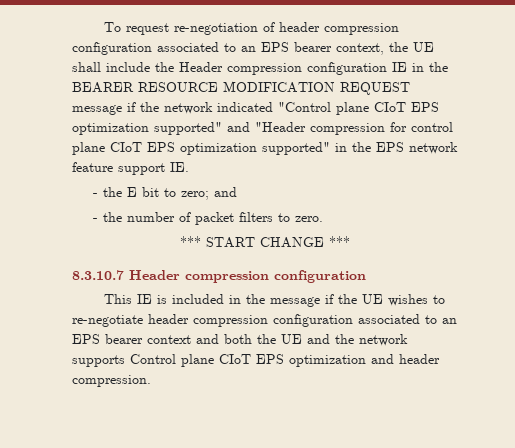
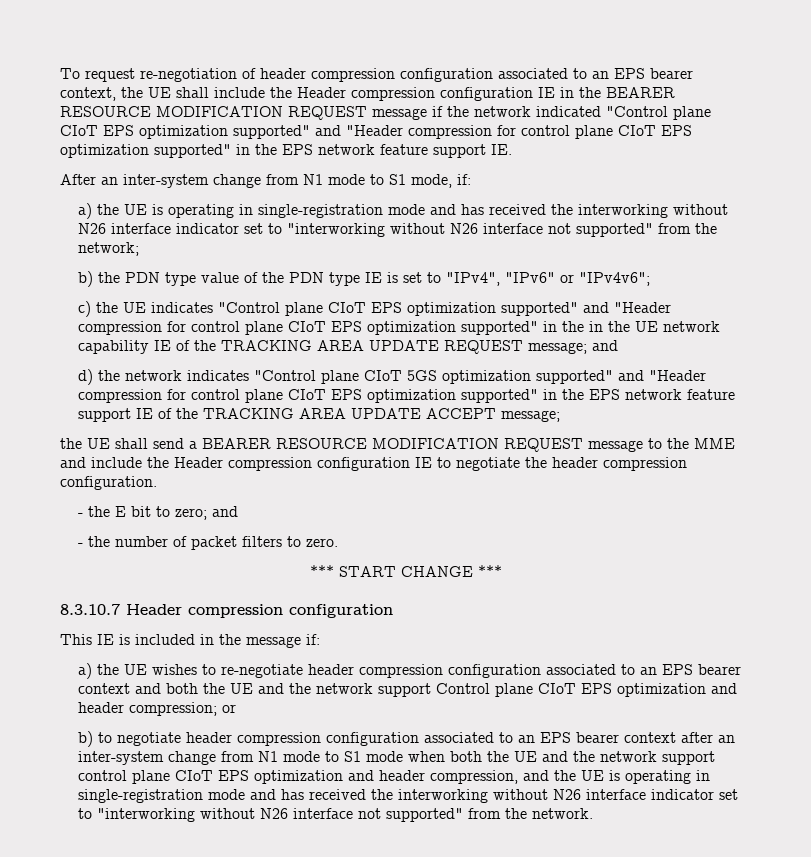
+ After an inter-system change from N1 mode to S1 mode, if:
+ a) the UE is operating in single-registration mode and has received the interworking without N26 interface indicator set to "interworking without N26 interface not supported" from the network;
+ b) the PDN type value of the PDN type IE is set to "IPv4", "IPv6" or "IPv4v6";
+ c) the UE indicates "Control plane CIoT EPS optimization supported" and "Header compression for control plane CIoT EPS optimization supported" in the in the UE network capability IE of the TRACKING AREA UPDATE REQUEST message; and
+ d) the network indicates "Control plane CIoT 5GS optimization supported" and "Header compression for control plane CIoT EPS optimization supported" in the EPS network feature support IE of the TRACKING AREA UPDATE ACCEPT message;
+ the UE shall send a BEARER RESOURCE MODIFICATION REQUEST message to the MME and include the Header compression configuration IE to negotiate the header compression configuration.
- This IE is included in the message if the UE wishes to re-negotiate header compression configuration associated to an EPS bearer context and both the UE and the network supports Control plane CIoT EPS optimization and header compression.
+ This IE is included in the message if:
+ a) the UE wishes to re-negotiate header compression configuration associated to an EPS bearer context and both the UE and the network support Control plane CIoT EPS optimization and header compression; or
+ b) to negotiate header compression configuration associated to an EPS bearer context after an inter-system change from N1 mode to S1 mode when both the UE and the network support control plane CIoT EPS optimization and header compression, and the UE is operating in single-registration mode and has received the interworking without N26 interface indicator set to "interworking without N26 interface not supported" from the network.

